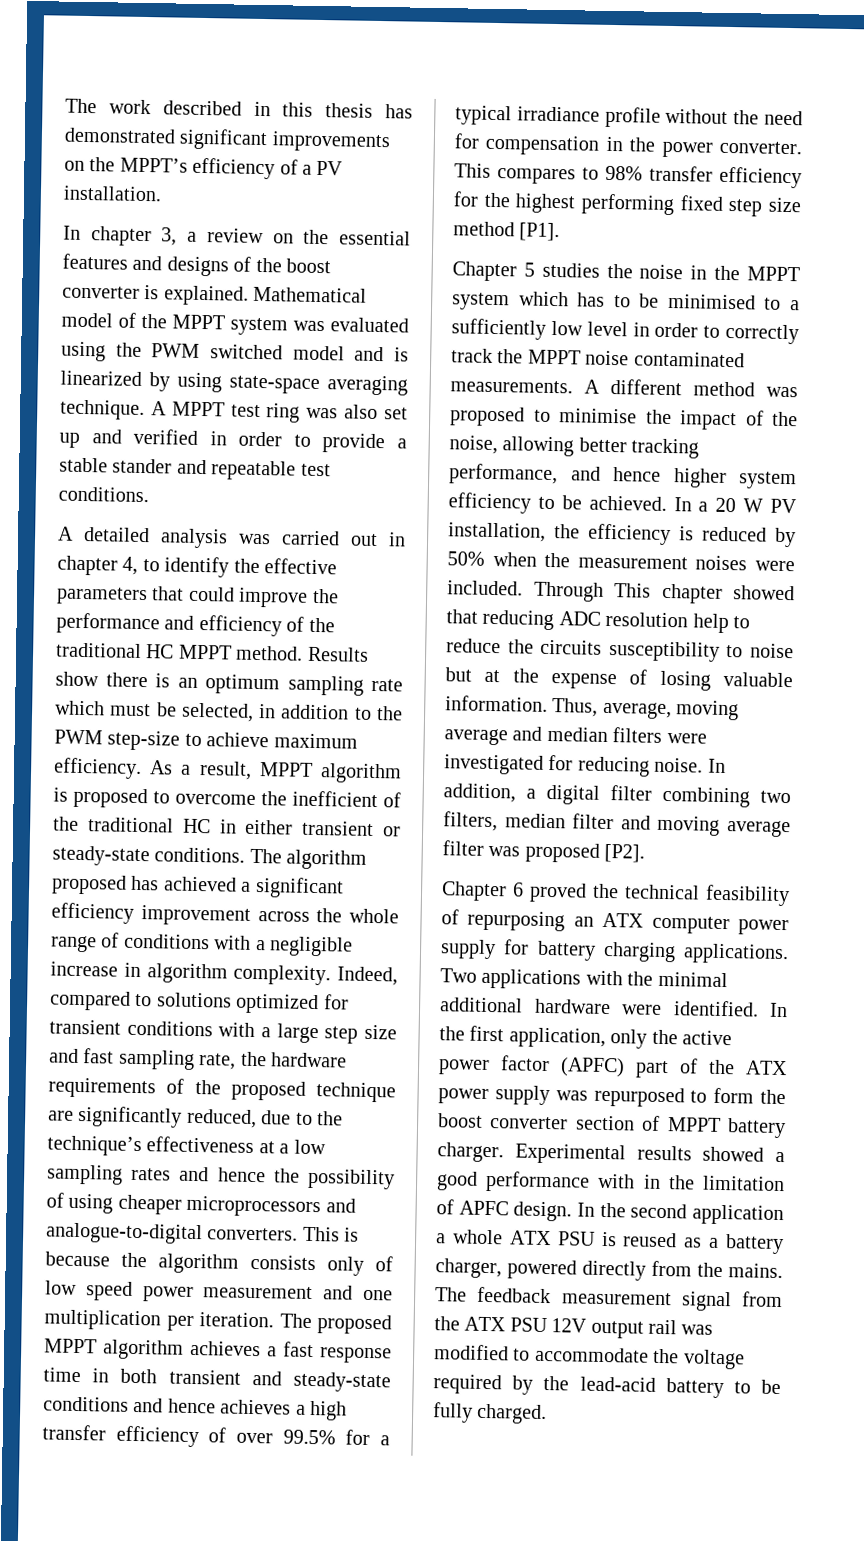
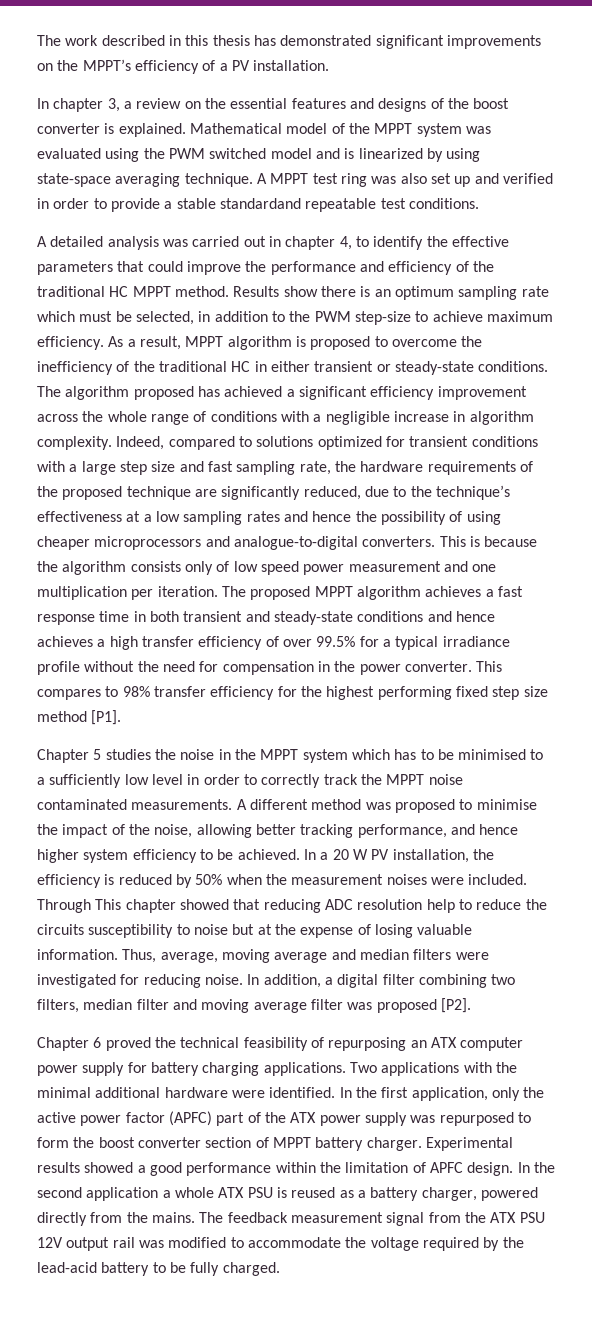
- A MPPT test ring was also set up and verified in order to provide a stable stander and repeatable test conditions.
+ A MPPT test ring was also set up and verified in order to provide a stable standardand repeatable test conditions.
- As a result, MPPT algorithm is proposed to overcome the inefficient of the traditional HC in either transient or steady-state conditions.
+ As a result, MPPT algorithm is proposed to overcome the inefficiency of the traditional HC in either transient or steady-state conditions.
- Experimental results showed a good performance with in the limitation of APFC design.
+ Experimental results showed a good performance within the limitation of APFC design.

